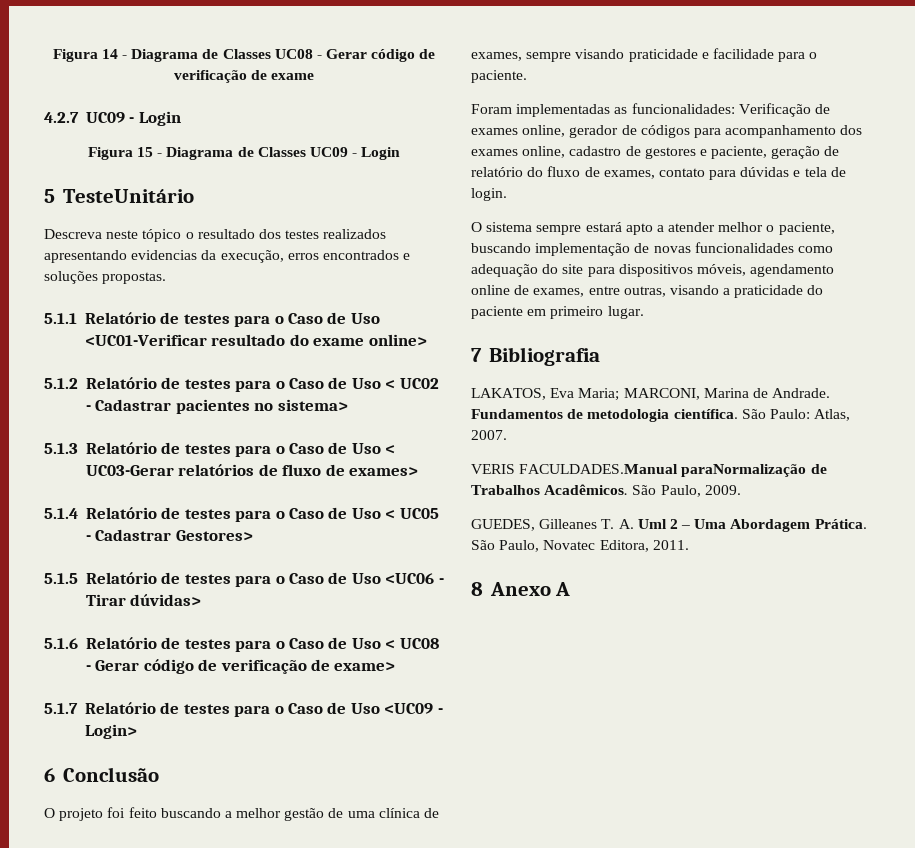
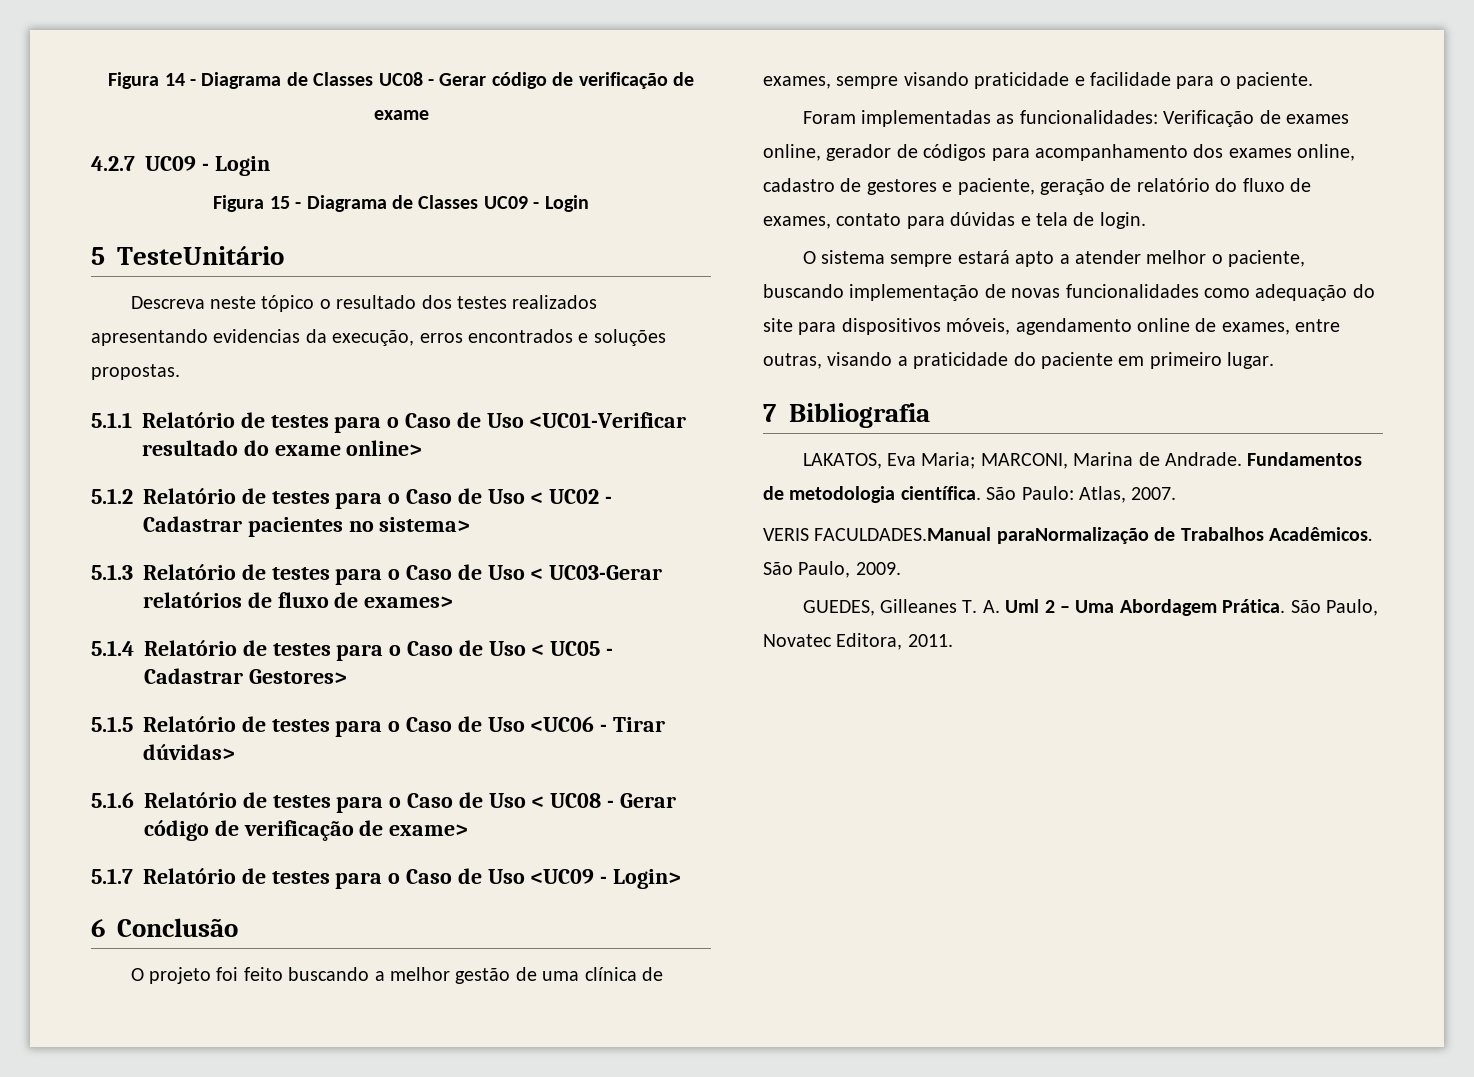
- 8 Anexo A

